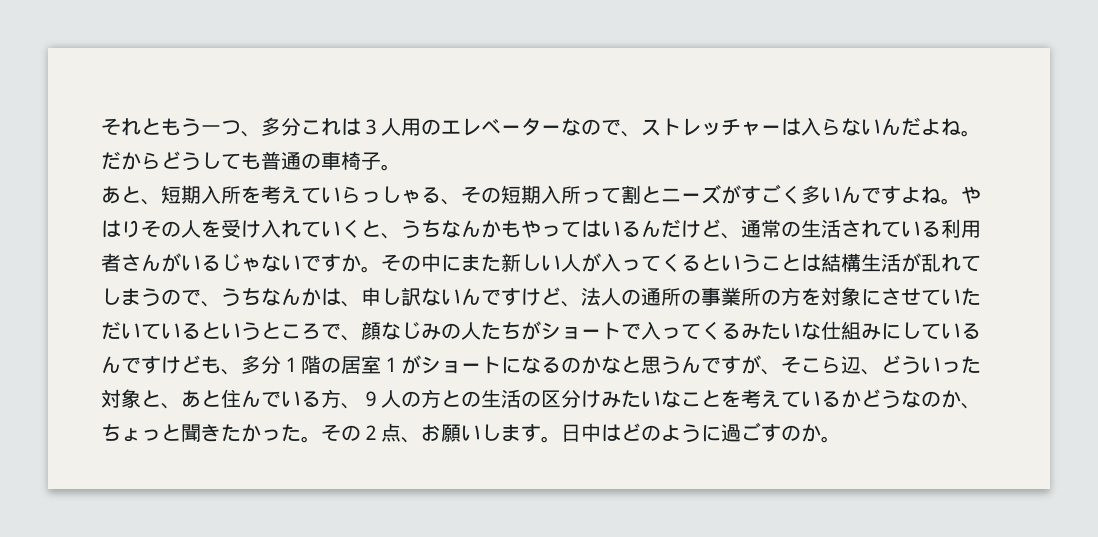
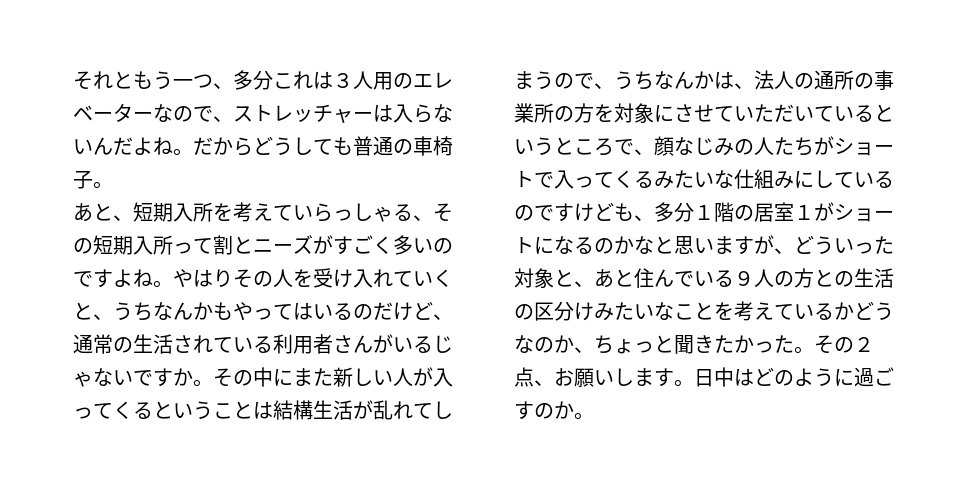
- あと、短期入所を考えていらっしゃる、その短期入所って割とニーズがすごく多いんですよね。
+ あと、短期入所を考えていらっしゃる、その短期入所って割とニーズがすごく多いのですよね。
- やはりその人を受け入れていくと、うちなんかもやってはいるんだけど、通常の生活されている利用者さんがいるじゃないですか。
+ やはりその人を受け入れていくと、うちなんかもやってはいるのだけど、通常の生活されている利用者さんがいるじゃないですか。
- その中にまた新しい人が入ってくるということは結構生活が乱れてしまうので、うちなんかは、申し訳ないんですけど、法人の通所の事業所の方を対象にさせていただいているというところで、顔なじみの人たちがショートで入ってくるみたいな仕組みにしているんですけども、多分１階の居室１がショートになるのかなと思うんですが、そこら辺、どういった対象と、あと住んでいる方、９人の方との生活の区分けみたいなことを考えているかどうなのか、ちょっと聞きたかった。
+ その中にまた新しい人が入ってくるということは結構生活が乱れてしまうので、うちなんかは、法人の通所の事業所の方を対象にさせていただいているというところで、顔なじみの人たちがショートで入ってくるみたいな仕組みにしているのですけども、多分１階の居室１がショートになるのかなと思いますが、どういった対象と、あと住んでいる９人の方との生活の区分けみたいなことを考えているかどうなのか、ちょっと聞きたかった。

